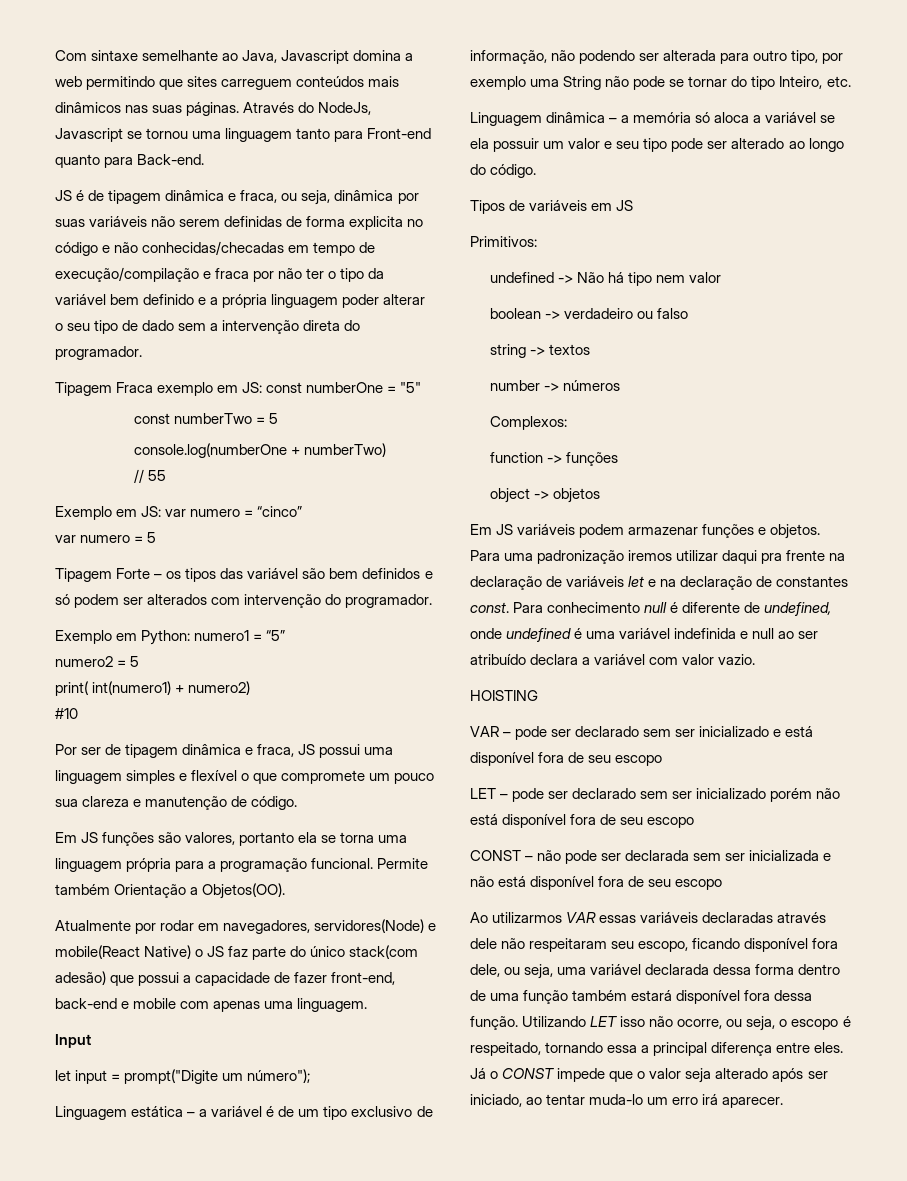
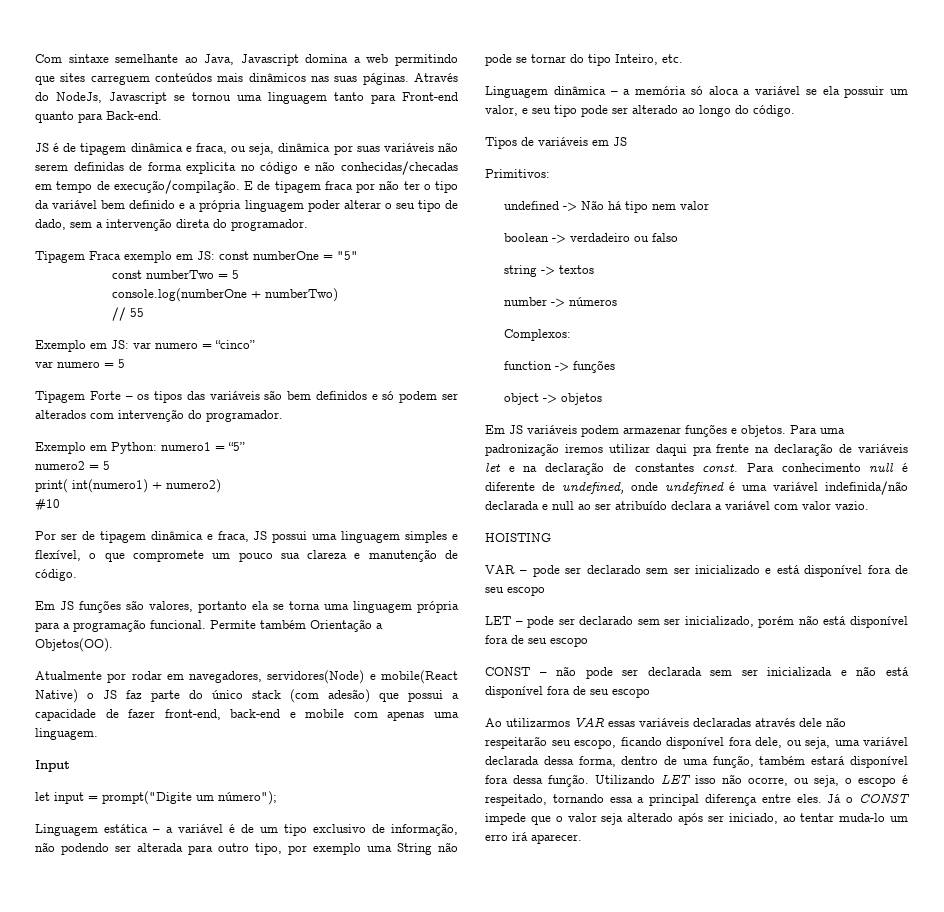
- JS é de tipagem dinâmica e fraca, ou seja, dinâmica por suas variáveis não serem definidas de forma explicita no código e não conhecidas/checadas em tempo de execução/compilação e fraca por não ter o tipo da variável bem definido e a própria linguagem poder alterar o seu tipo de dado sem a intervenção direta do programador.
+ JS é de tipagem dinâmica e fraca, ou seja, dinâmica por suas variáveis não serem definidas de forma explicita no código e não conhecidas/checadas em tempo de execução/compilação. E de tipagem fraca por não ter o tipo da variável bem definido e a própria linguagem poder alterar o seu tipo de dado, sem a intervenção direta do programador.
- Tipagem Forte – os tipos das variável são bem definidos e só podem ser alterados com intervenção do programador.
+ Tipagem Forte – os tipos das variáveis são bem definidos e só podem ser alterados com intervenção do programador.
- Por ser de tipagem dinâmica e fraca, JS possui uma linguagem simples e flexível o que compromete um pouco sua clareza e manutenção de código.
+ Por ser de tipagem dinâmica e fraca, JS possui uma linguagem simples e flexível, o que compromete um pouco sua clareza e manutenção de código.
- Atualmente por rodar em navegadores, servidores(Node) e mobile(React Native) o JS faz parte do único stack(com adesão) que possui a capacidade de fazer front-end, back-end e mobile com apenas uma linguagem.
+ Atualmente por rodar em navegadores, servidores(Node) e mobile(React Native) o JS faz parte do único stack (com adesão) que possui a capacidade de fazer front-end, back-end e mobile com apenas uma linguagem.
- Linguagem dinâmica – a memória só aloca a variável se ela possuir um valor e seu tipo pode ser alterado ao longo do código.
+ Linguagem dinâmica – a memória só aloca a variável se ela possuir um valor, e seu tipo pode ser alterado ao longo do código.
- Para conhecimento null é diferente de undefined, onde undefined é uma variável indefinida e null ao ser atribuído declara a variável com valor vazio.
+ Para conhecimento null é diferente de undefined, onde undefined é uma variável indefinida/não declarada e null ao ser atribuído declara a variável com valor vazio.
- LET – pode ser declarado sem ser inicializado porém não está disponível fora de seu escopo
+ LET – pode ser declarado sem ser inicializado, porém não está disponível fora de seu escopo
- Ao utilizarmos VAR essas variáveis declaradas através dele não respeitaram seu escopo, ficando disponível fora dele, ou seja, uma variável declarada dessa forma dentro de uma função também estará disponível fora dessa função.
+ Ao utilizarmos VAR essas variáveis declaradas através dele não respeitarão seu escopo, ficando disponível fora dele, ou seja, uma variável declarada dessa forma, dentro de uma função, também estará disponível fora dessa função.

